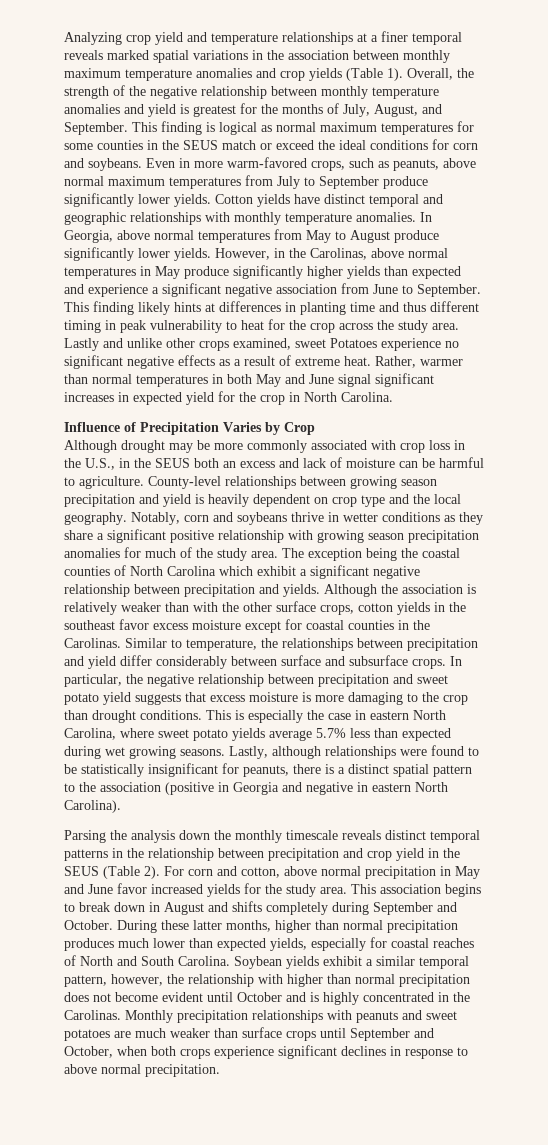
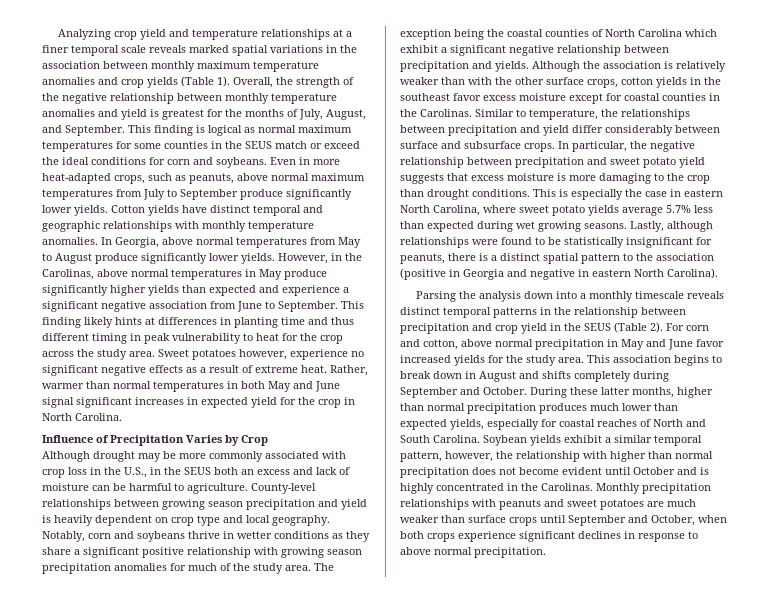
- Analyzing crop yield and temperature relationships at a finer temporal reveals marked spatial variations in the association between monthly maximum temperature anomalies and crop yields (Table 1).
+ Analyzing crop yield and temperature relationships at a finer temporal scale reveals marked spatial variations in the association between monthly maximum temperature anomalies and crop yields (Table 1).
- Even in more warm-favored crops, such as peanuts, above normal maximum temperatures from July to September produce significantly lower yields.
+ Even in more heat-adapted crops, such as peanuts, above normal maximum temperatures from July to September produce significantly lower yields.
- Lastly and unlike other crops examined, sweet Potatoes experience no significant negative effects as a result of extreme heat.
+ Sweet potatoes however, experience no significant negative effects as a result of extreme heat.
- County-level relationships between growing season precipitation and yield is heavily dependent on crop type and the local geography.
+ County-level relationships between growing season precipitation and yield is heavily dependent on crop type and local geography.
- Parsing the analysis down the monthly timescale reveals distinct temporal patterns in the relationship between precipitation and crop yield in the SEUS (Table 2).
+ Parsing the analysis down into a monthly timescale reveals distinct temporal patterns in the relationship between precipitation and crop yield in the SEUS (Table 2).

